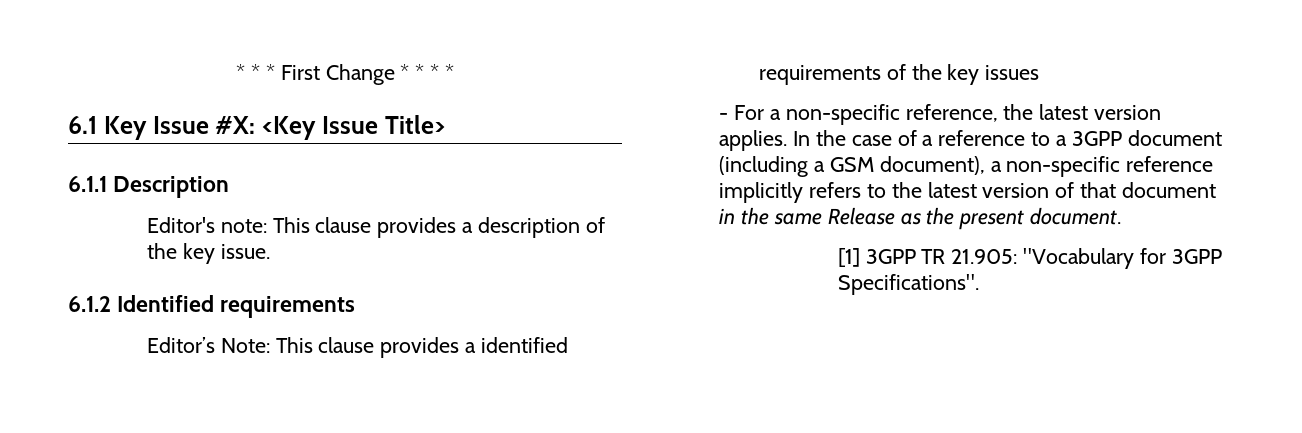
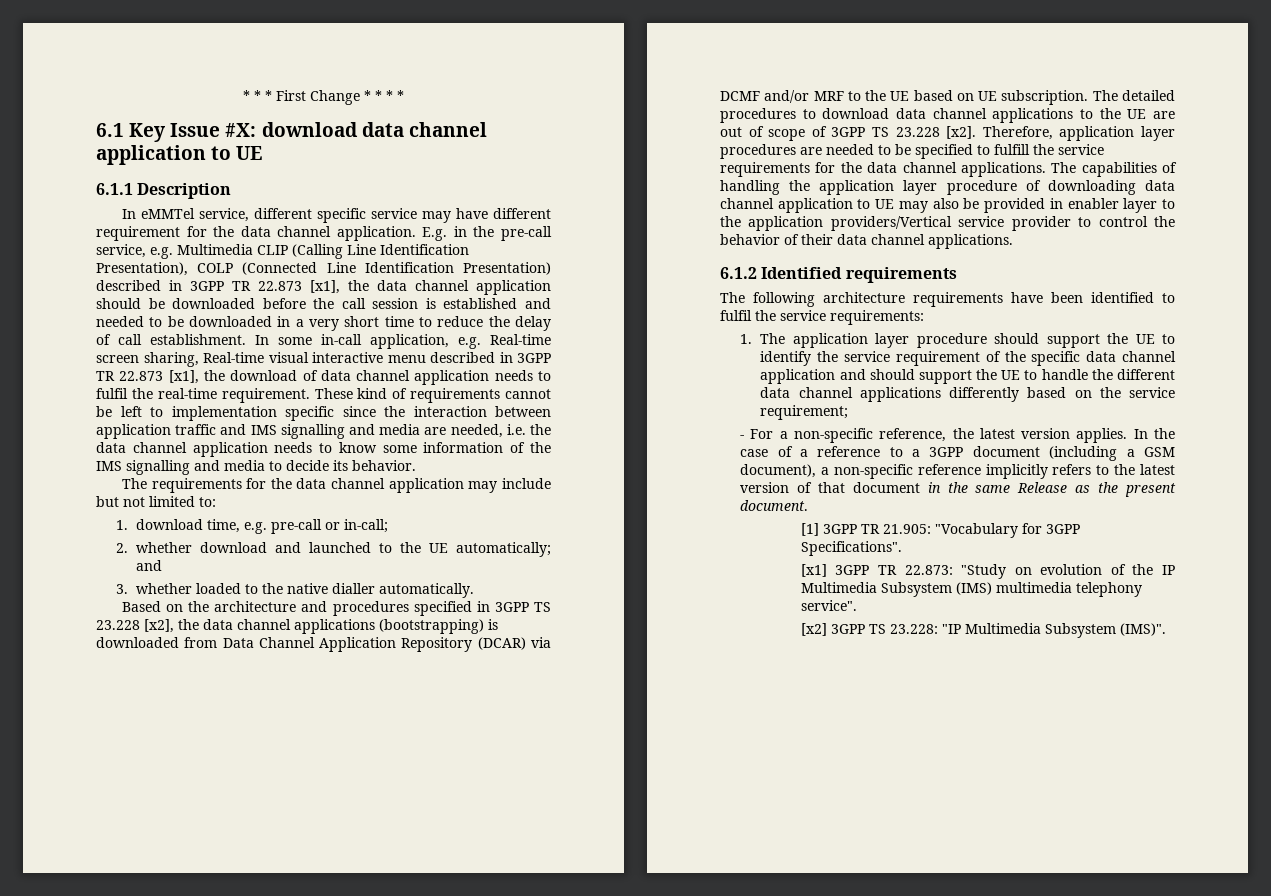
- 6.1 Key Issue #X: <Key Issue Title>
+ 6.1 Key Issue #X: download data channel application to UE
  6.1.1 Description
- Editor's note: This clause provides a description of the key issue.
+ In eMMTel service, different specific service may have different requirement for the data channel application. E.g. in the pre-call service, e.g. Multimedia CLIP (Calling Line Identification Presentation), COLP (Connected Line Identification Presentation) described in 3GPP TR 22.873 [x1], the data channel application should be downloaded before the call session is established and needed to be downloaded in a very short time to reduce the delay of call establishment. In some in-call application, e.g. Real-time screen sharing, Real-time visual interactive menu described in 3GPP TR 22.873 [x1], the download of data channel application needs to fulfil the real-time requirement. These kind of requirements cannot be left to implementation specific since the interaction between application traffic and IMS signalling and media are needed, i.e. the data channel application needs to know some information of the IMS signalling and media to decide its behavior.
+ The requirements for the data channel application may include but not limited to:
+ 1. download time, e.g. pre-call or in-call;
+ 2. whether download and launched to the UE automatically; and
+ 3. whether loaded to the native dialler automatically.
+ Based on the architecture and procedures specified in 3GPP TS 23.228 [x2], the data channel applications (bootstrapping) is downloaded from Data Channel Application Repository (DCAR) via DCMF and/or MRF to the UE based on UE subscription. The detailed procedures to download data channel applications to the UE are out of scope of 3GPP TS 23.228 [x2]. Therefore, application layer procedures are needed to be specified to fulfill the service requirements for the data channel applications. The capabilities of handling the application layer procedure of downloading data channel application to UE may also be provided in enabler layer to the application providers/Vertical service provider to control the behavior of their data channel applications.
  6.1.2 Identified requirements
- Editor’s Note: This clause provides a identified requirements of the key issues
+ The following architecture requirements have been identified to fulfil the service requirements:
+ 1. The application layer procedure should support the UE to identify the service requirement of the specific data channel application and should support the UE to handle the different data channel applications differently based on the service requirement;
+ [x1] 3GPP TR 22.873: "Study on evolution of the IP Multimedia Subsystem (IMS) multimedia telephony service".
+ [x2] 3GPP TS 23.228: "IP Multimedia Subsystem (IMS)".

